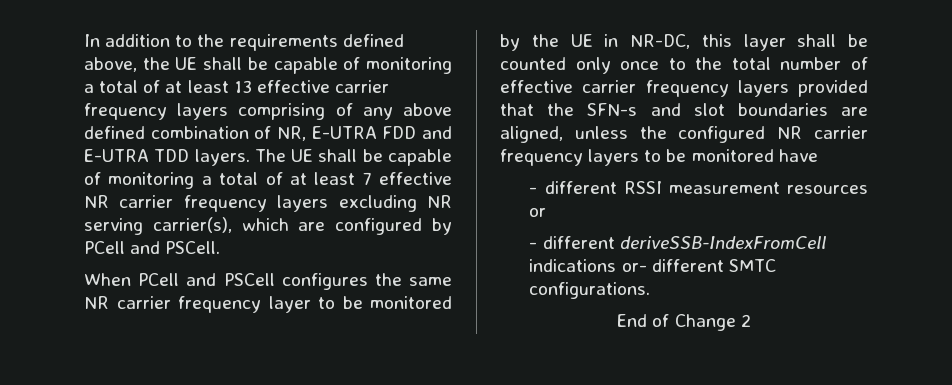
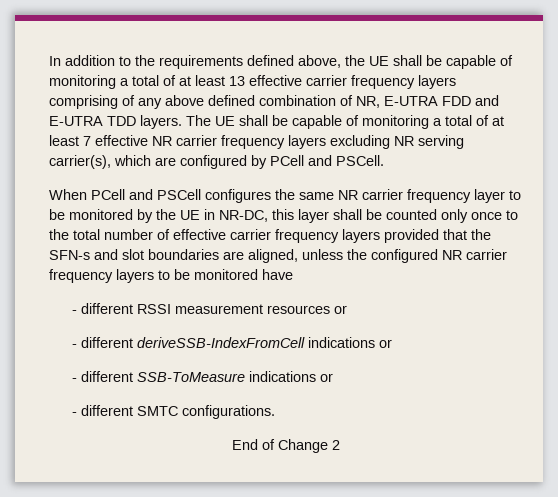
- - different deriveSSB-IndexFromCell indications or- different SMTC configurations.
+ - different deriveSSB-IndexFromCell indications or
+ - different SSB-ToMeasure indications or
+ - different SMTC configurations.

